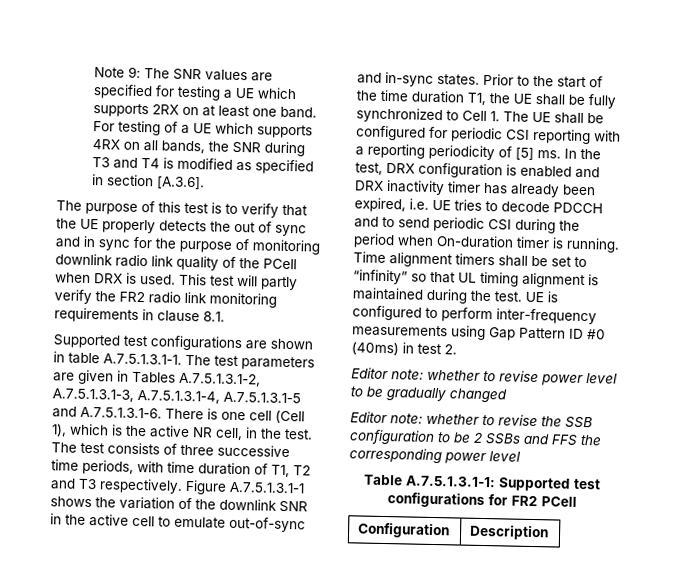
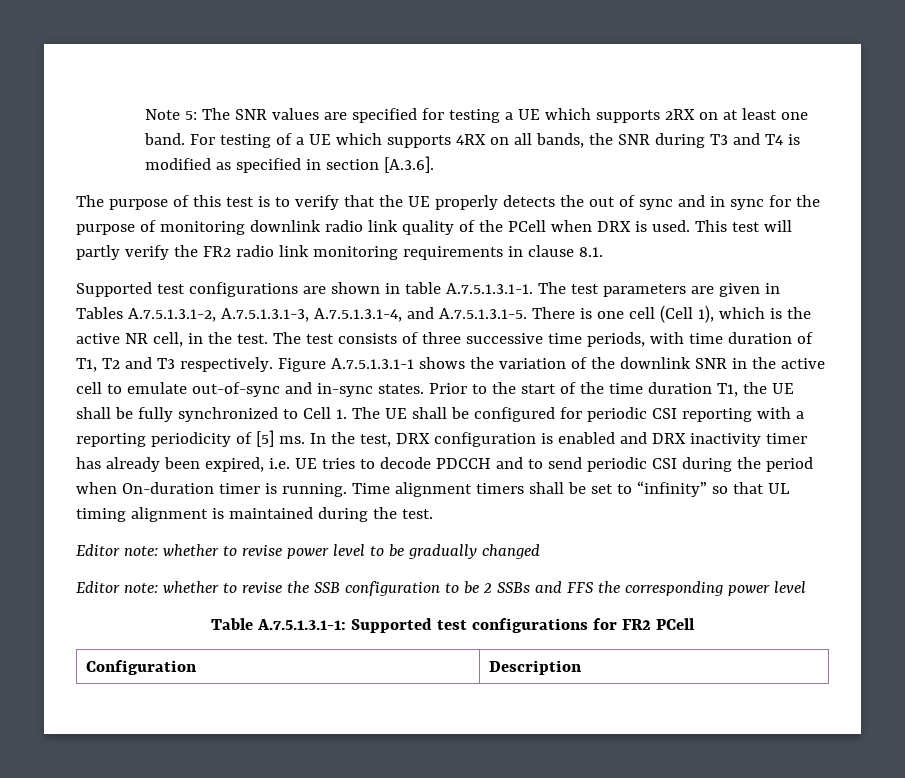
- Note 9: The SNR values are specified for testing a UE which supports 2RX on at least one band.
+ Note 5: The SNR values are specified for testing a UE which supports 2RX on at least one band.
- Supported test configurations are shown in table A.7.5.1.3.1-1. The test parameters are given in Tables A.7.5.1.3.1-2, A.7.5.1.3.1-3, A.7.5.1.3.1-4, A.7.5.1.3.1-5 and A.7.5.1.3.1-6. There is one cell (Cell 1), which is the active NR cell, in the test.
+ Supported test configurations are shown in table A.7.5.1.3.1-1. The test parameters are given in Tables A.7.5.1.3.1-2, A.7.5.1.3.1-3, A.7.5.1.3.1-4, and A.7.5.1.3.1-5. There is one cell (Cell 1), which is the active NR cell, in the test.
- UE is configured to perform inter-frequency measurements using Gap Pattern ID #0 (40ms) in test 2.

